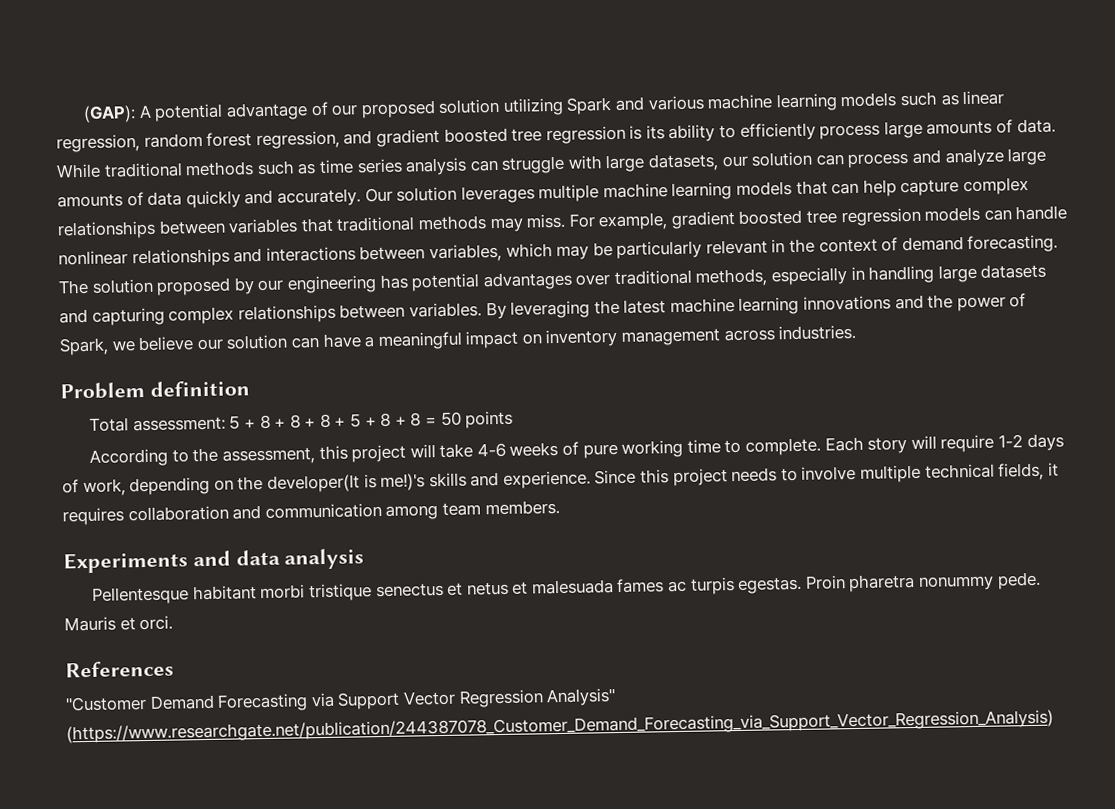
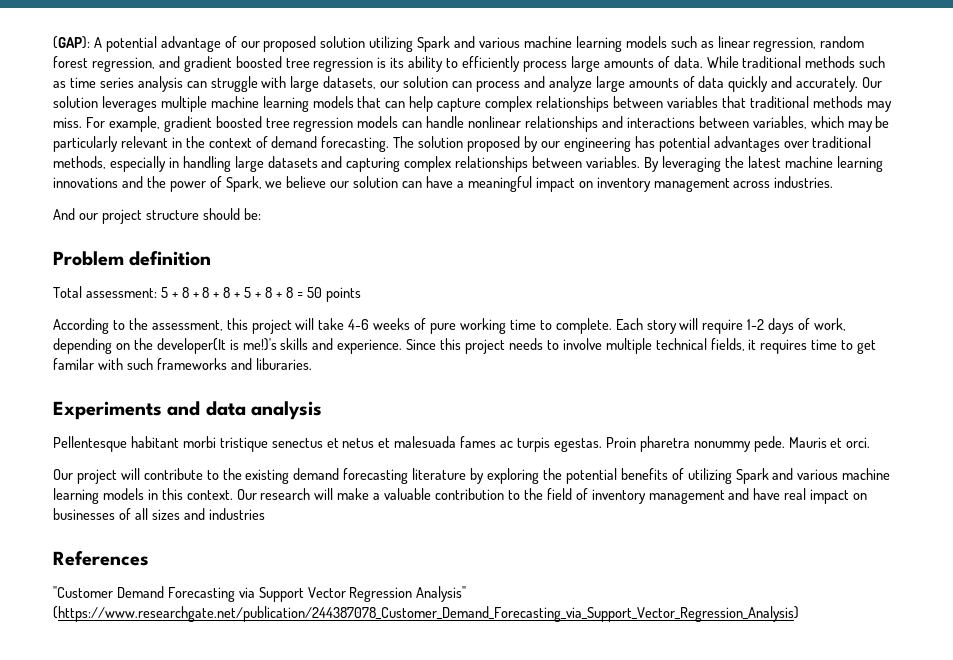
+ And our project structure should be:
- Since this project needs to involve multiple technical fields, it requires collaboration and communication among team members.
+ Since this project needs to involve multiple technical fields, it requires time to get familar with such frameworks and liburaries.
+ Our project will contribute to the existing demand forecasting literature by exploring the potential benefits of utilizing Spark and various machine learning models in this context. Our research will make a valuable contribution to the field of inventory management and have real impact on businesses of all sizes and industries

